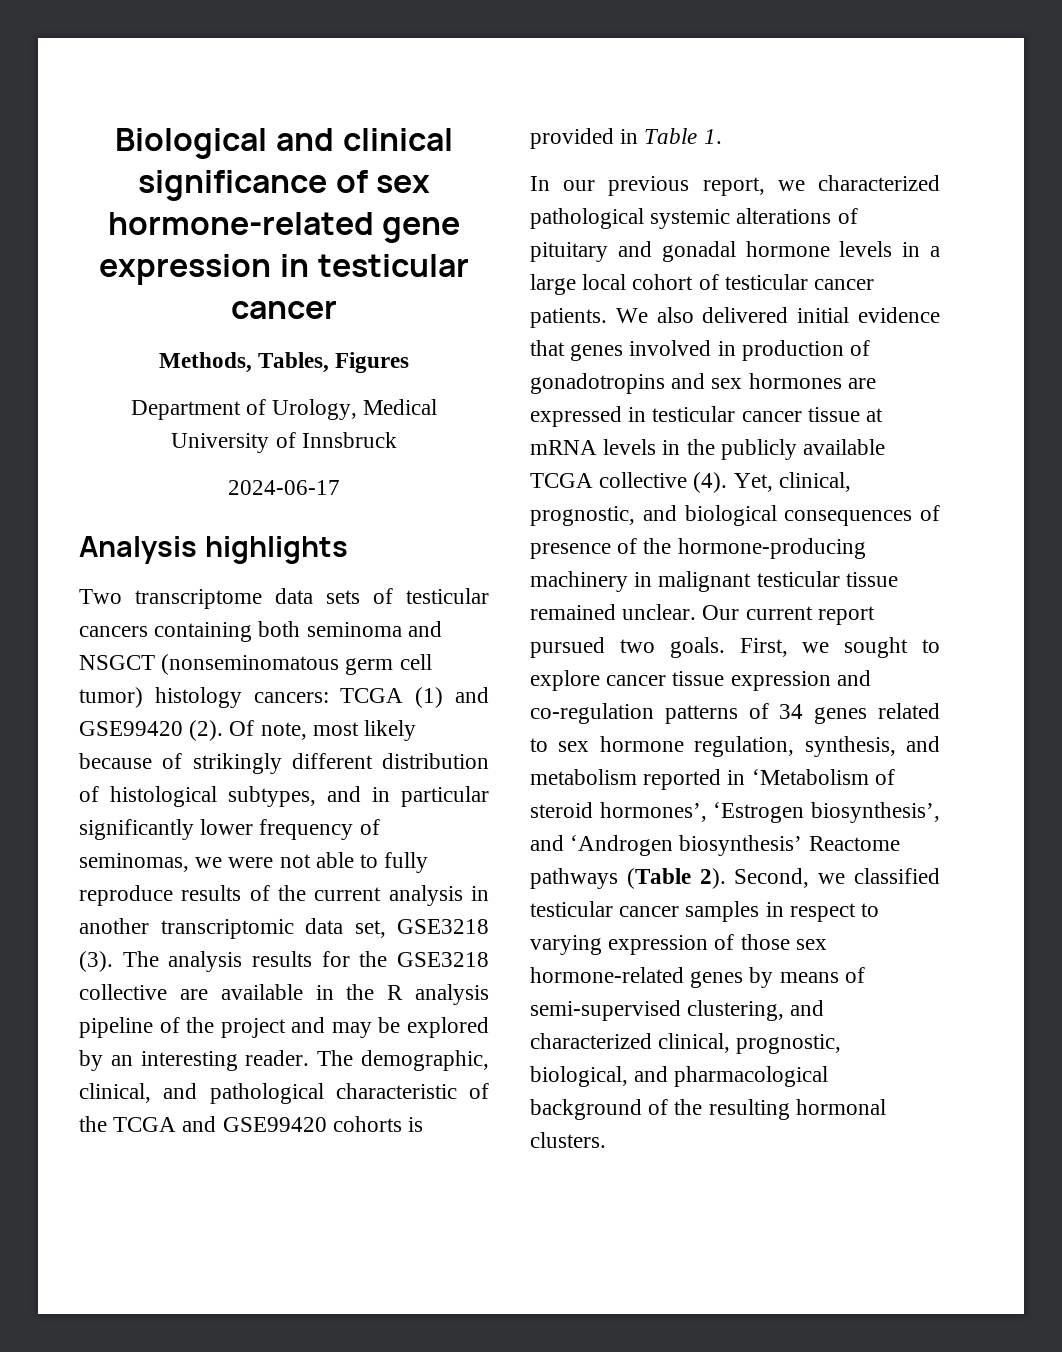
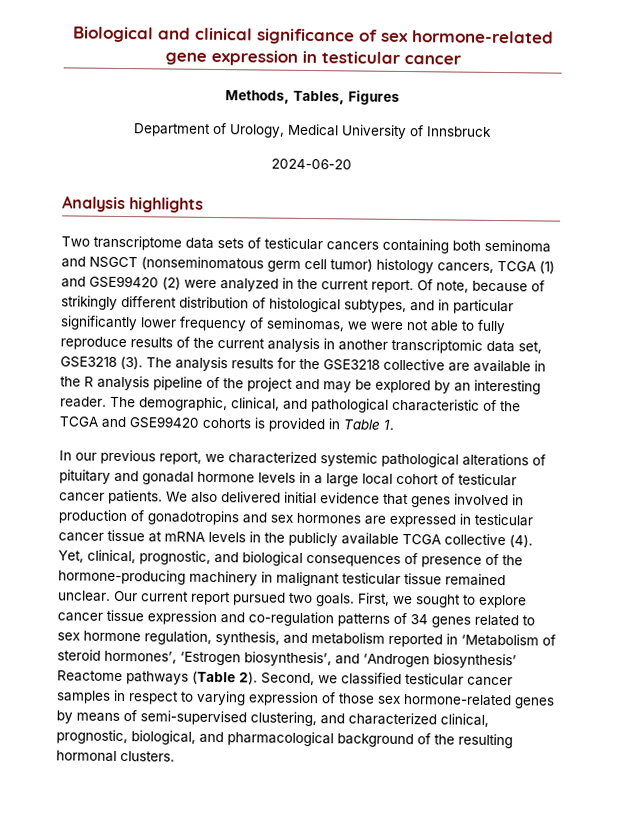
- 2024-06-17
+ 2024-06-20
- Two transcriptome data sets of testicular cancers containing both seminoma and NSGCT (nonseminomatous germ cell tumor) histology cancers: TCGA (1) and GSE99420 (2). Of note, most likely because of strikingly different distribution of histological subtypes, and in particular significantly lower frequency of seminomas, we were not able to fully reproduce results of the current analysis in another transcriptomic data set, GSE3218 (3).
+ Two transcriptome data sets of testicular cancers containing both seminoma and NSGCT (nonseminomatous germ cell tumor) histology cancers, TCGA (1) and GSE99420 (2) were analyzed in the current report. Of note, because of strikingly different distribution of histological subtypes, and in particular significantly lower frequency of seminomas, we were not able to fully reproduce results of the current analysis in another transcriptomic data set, GSE3218 (3).
- In our previous report, we characterized pathological systemic alterations of pituitary and gonadal hormone levels in a large local cohort of testicular cancer patients.
+ In our previous report, we characterized systemic pathological alterations of pituitary and gonadal hormone levels in a large local cohort of testicular cancer patients.

